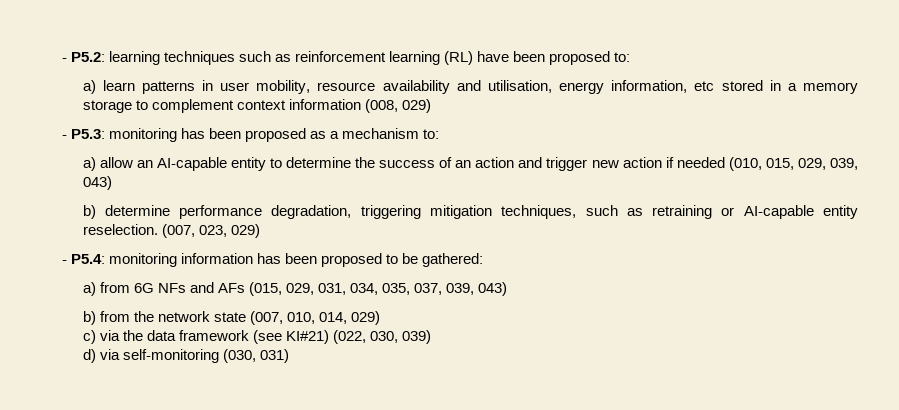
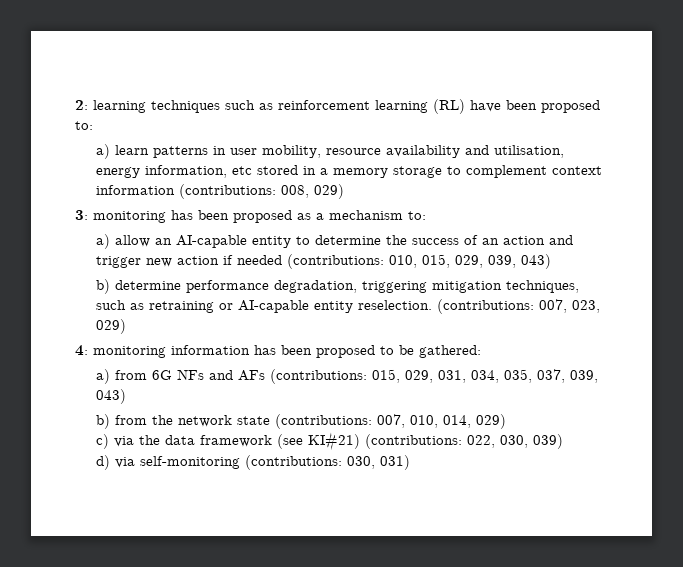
- - P5.2: learning techniques such as reinforcement learning (RL) have been proposed to:
+ 2: learning techniques such as reinforcement learning (RL) have been proposed to:
- a) learn patterns in user mobility, resource availability and utilisation, energy information, etc stored in a memory storage to complement context information (008, 029)
- - P5.3: monitoring has been proposed as a mechanism to:
+ a) learn patterns in user mobility, resource availability and utilisation, energy information, etc stored in a memory storage to complement context information (contributions: 008, 029)
+ 3: monitoring has been proposed as a mechanism to:
- a) allow an AI-capable entity to determine the success of an action and trigger new action if needed (010, 015, 029, 039, 043)
+ a) allow an AI-capable entity to determine the success of an action and trigger new action if needed (contributions: 010, 015, 029, 039, 043)
- (007, 023, 029)
+ (contributions: 007, 023, 029)
- - P5.4: monitoring information has been proposed to be gathered:
+ 4: monitoring information has been proposed to be gathered:
- a) from 6G NFs and AFs (015, 029, 031, 034, 035, 037, 039, 043)
+ a) from 6G NFs and AFs (contributions: 015, 029, 031, 034, 035, 037, 039, 043)
- b) from the network state (007, 010, 014, 029)
+ b) from the network state (contributions: 007, 010, 014, 029)
- c) via the data framework (see KI#21) (022, 030, 039)
+ c) via the data framework (see KI#21) (contributions: 022, 030, 039)
- d) via self-monitoring (030, 031)
+ d) via self-monitoring (contributions: 030, 031)

